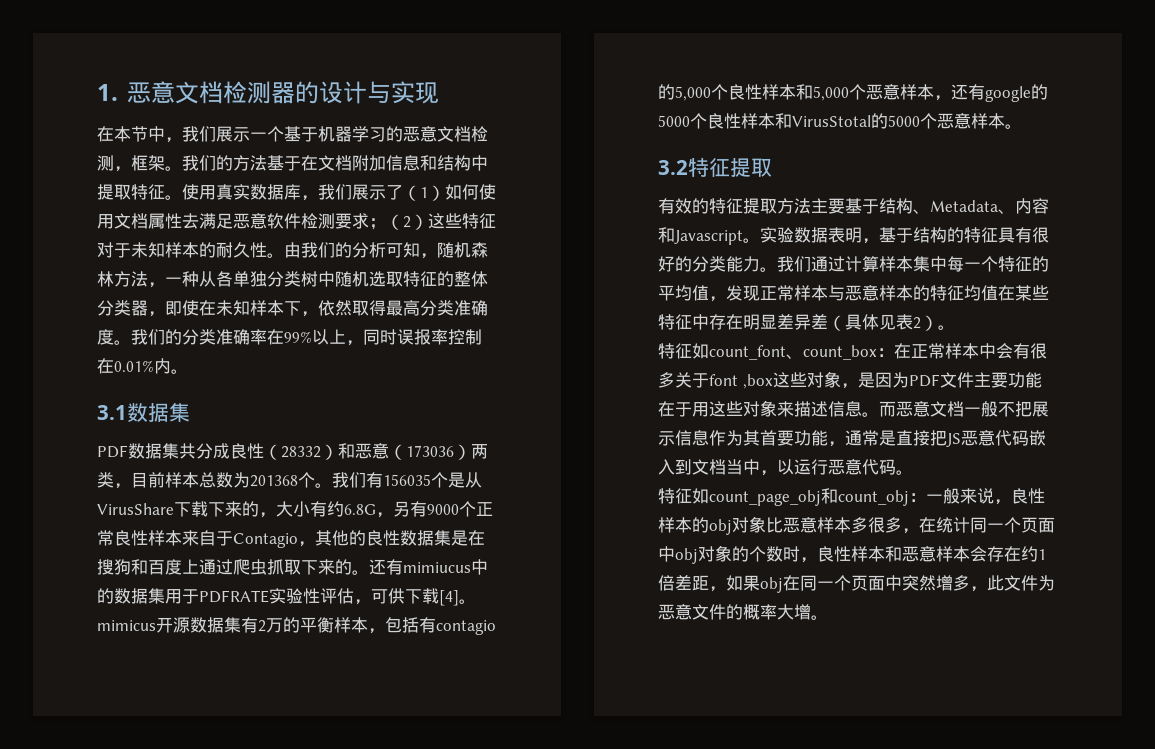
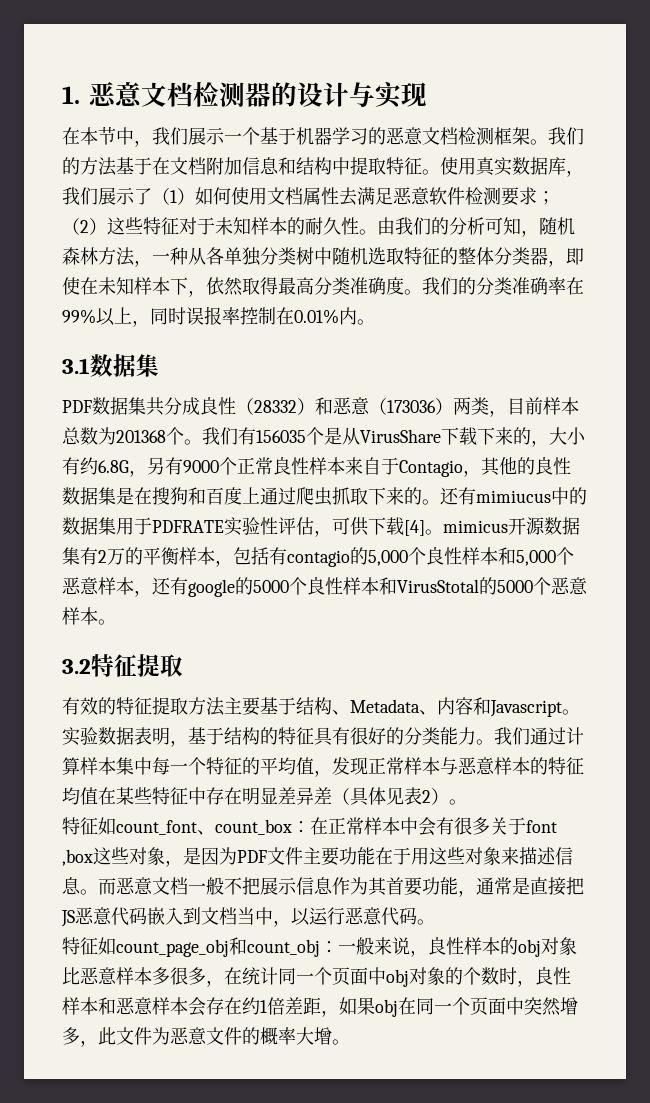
- 在本节中，我们展示一个基于机器学习的恶意文档检测，框架。
+ 在本节中，我们展示一个基于机器学习的恶意文档检测框架。

